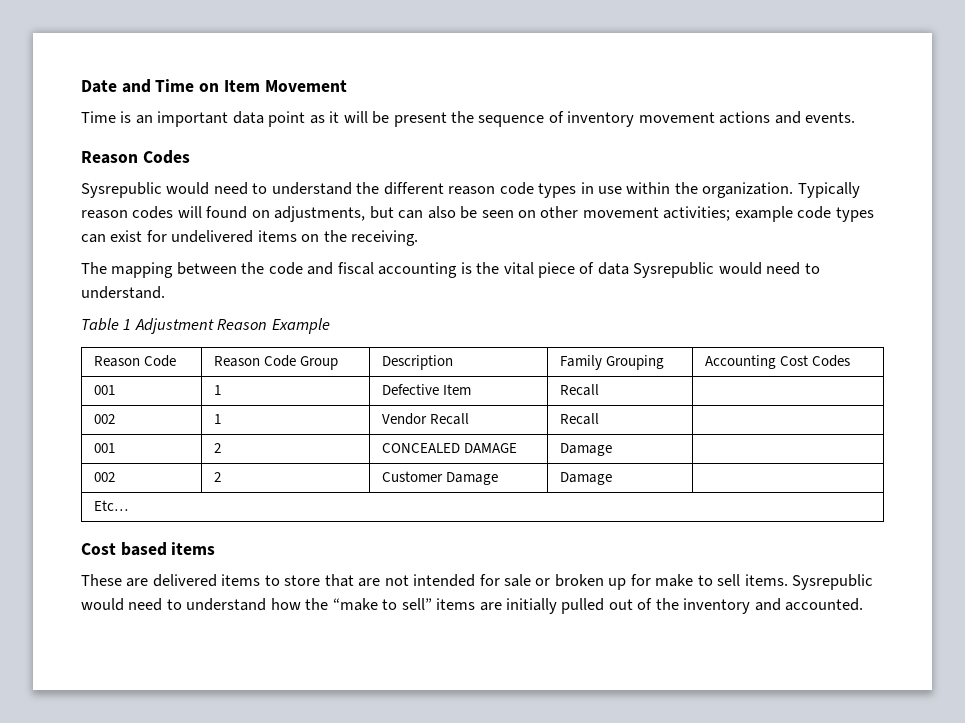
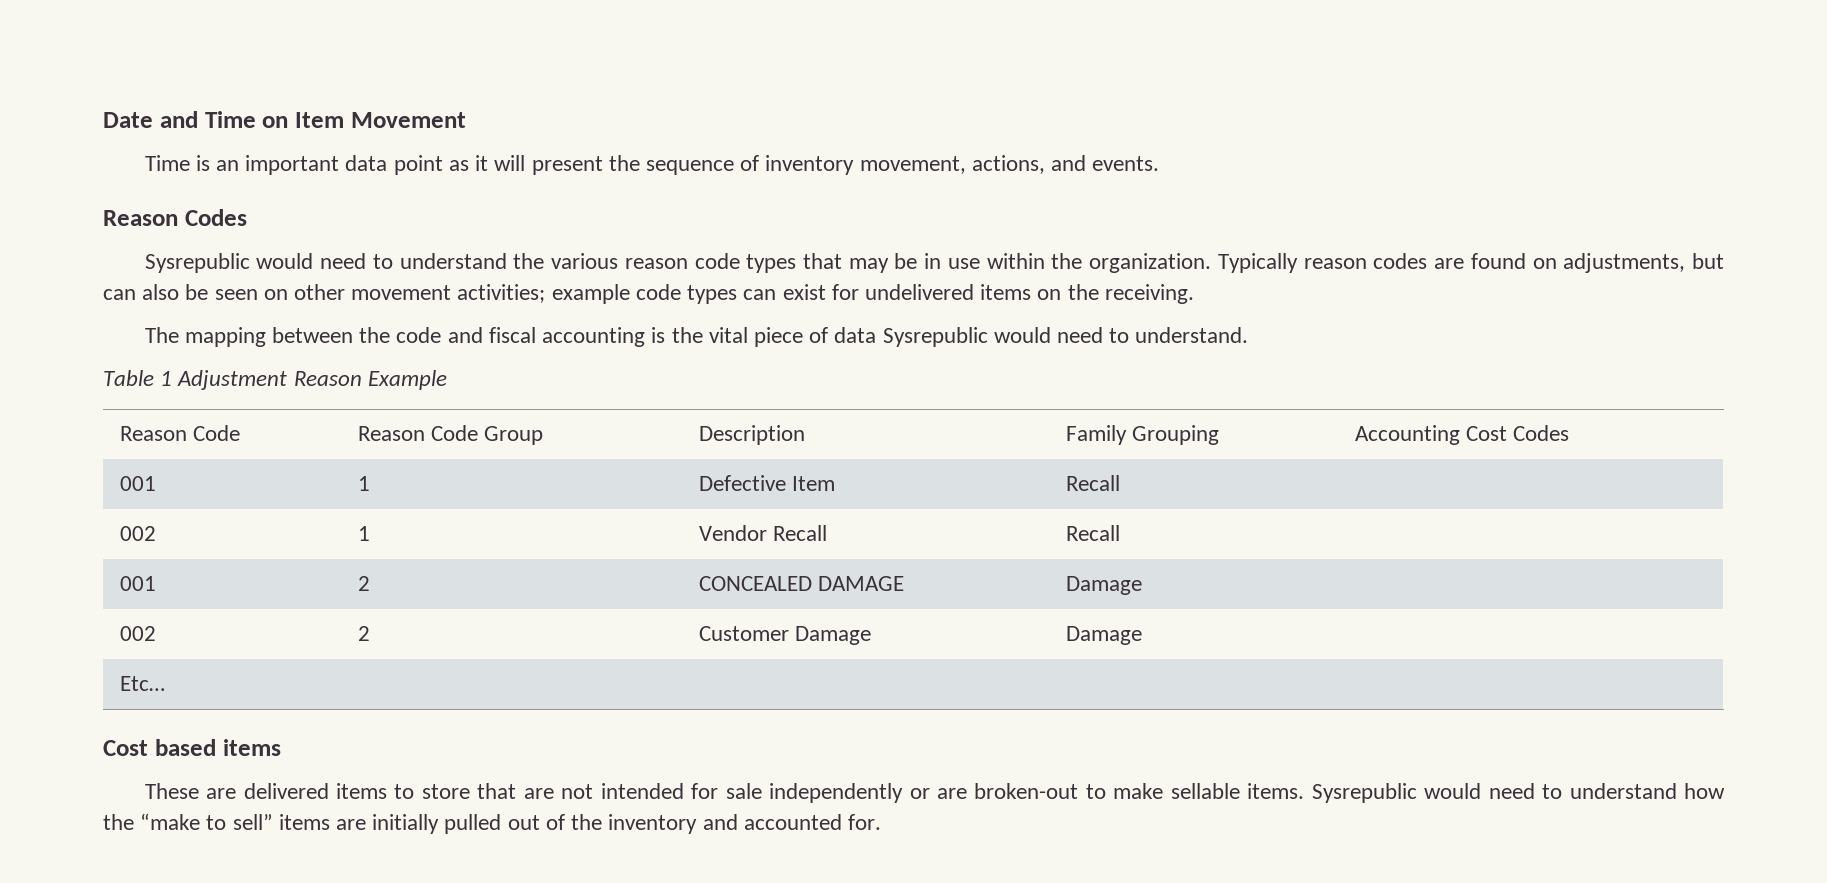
- Time is an important data point as it will be present the sequence of inventory movement actions and events.
+ Time is an important data point as it will present the sequence of inventory movement, actions, and events.
- Sysrepublic would need to understand the different reason code types in use within the organization.
+ Sysrepublic would need to understand the various reason code types that may be in use within the organization.
- Typically reason codes will found on adjustments, but can also be seen on other movement activities; example code types can exist for undelivered items on the receiving.
+ Typically reason codes are found on adjustments, but can also be seen on other movement activities; example code types can exist for undelivered items on the receiving.
- These are delivered items to store that are not intended for sale or broken up for make to sell items.
+ These are delivered items to store that are not intended for sale independently or are broken-out to make sellable items.
- Sysrepublic would need to understand how the “make to sell” items are initially pulled out of the inventory and accounted.
+ Sysrepublic would need to understand how the “make to sell” items are initially pulled out of the inventory and accounted for.

